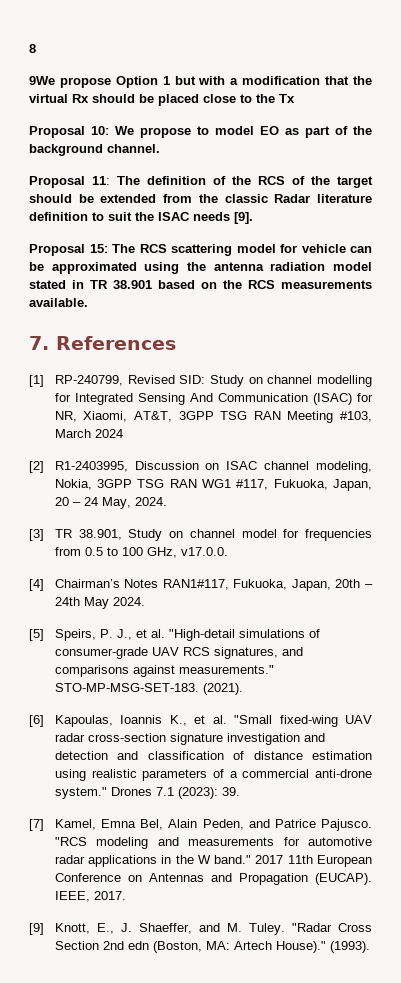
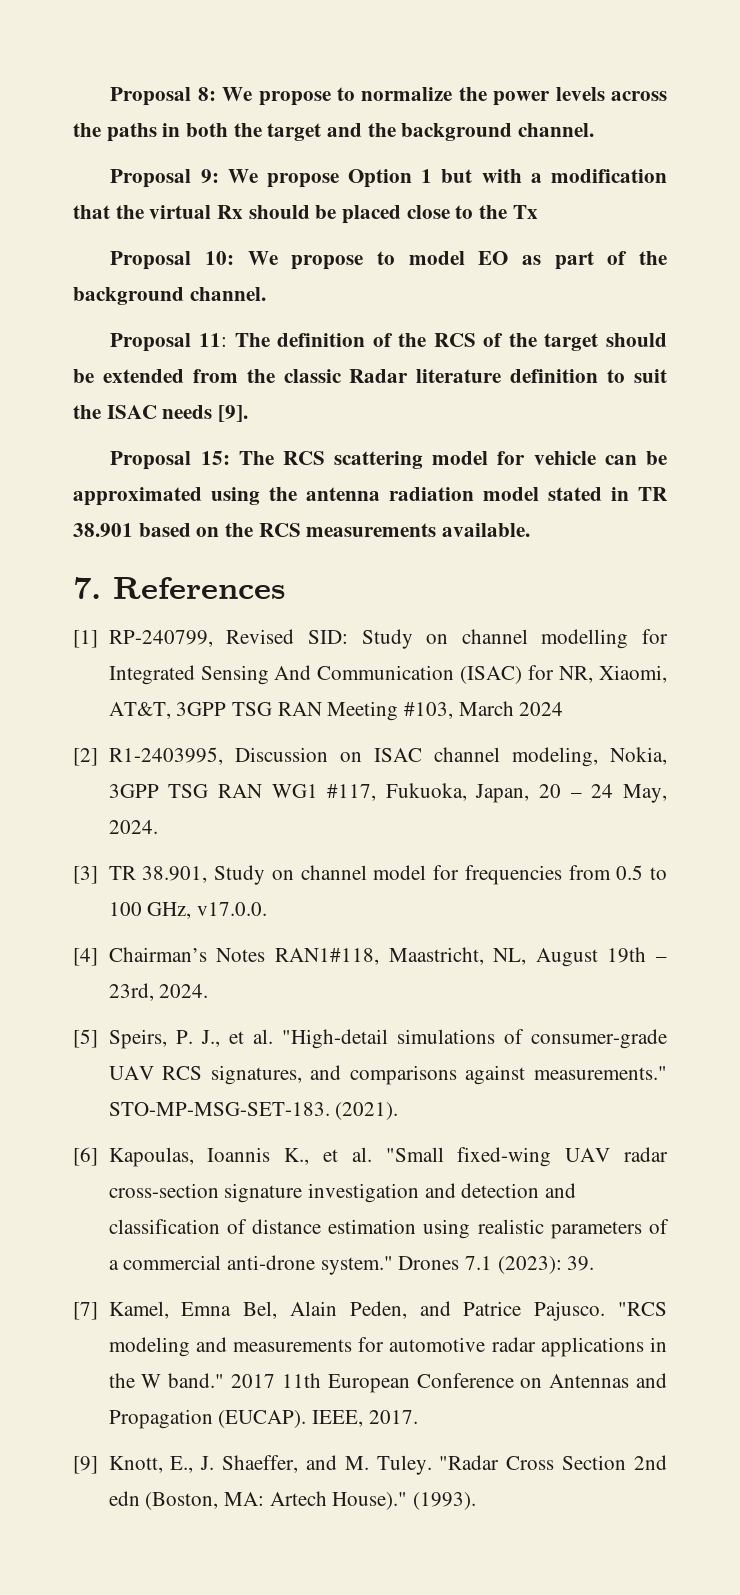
- 8
- 9We propose Option 1 but with a modification that the virtual Rx should be placed close to the Tx
+ Proposal 8: We propose to normalize the power levels across the paths in both the target and the background channel.
+ Proposal 9: We propose Option 1 but with a modification that the virtual Rx should be placed close to the Tx
- [4] Chairman’s Notes RAN1#117, Fukuoka, Japan, 20th – 24th May 2024.
+ [4] Chairman’s Notes RAN1#118, Maastricht, NL, August 19th – 23rd, 2024.

